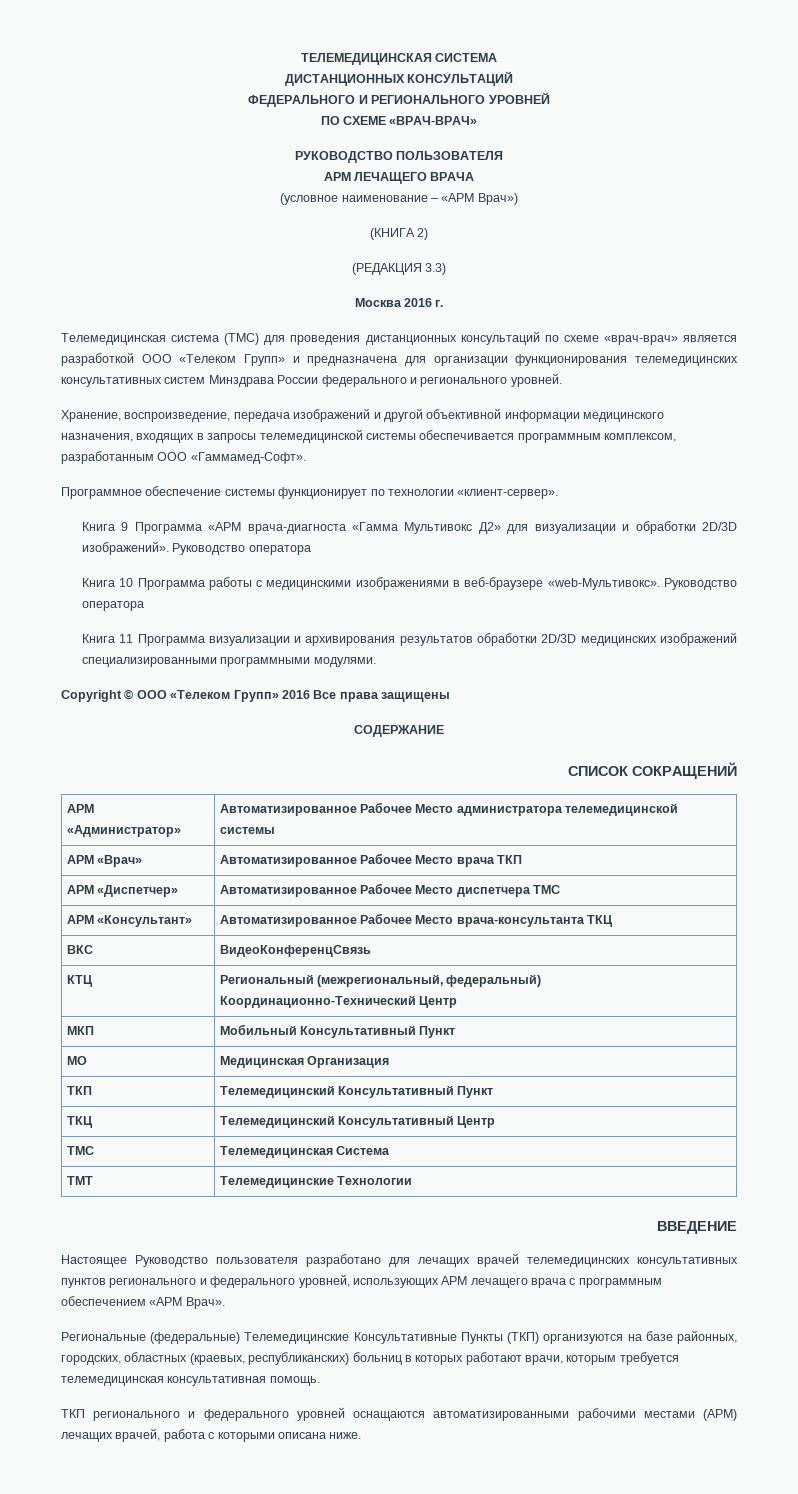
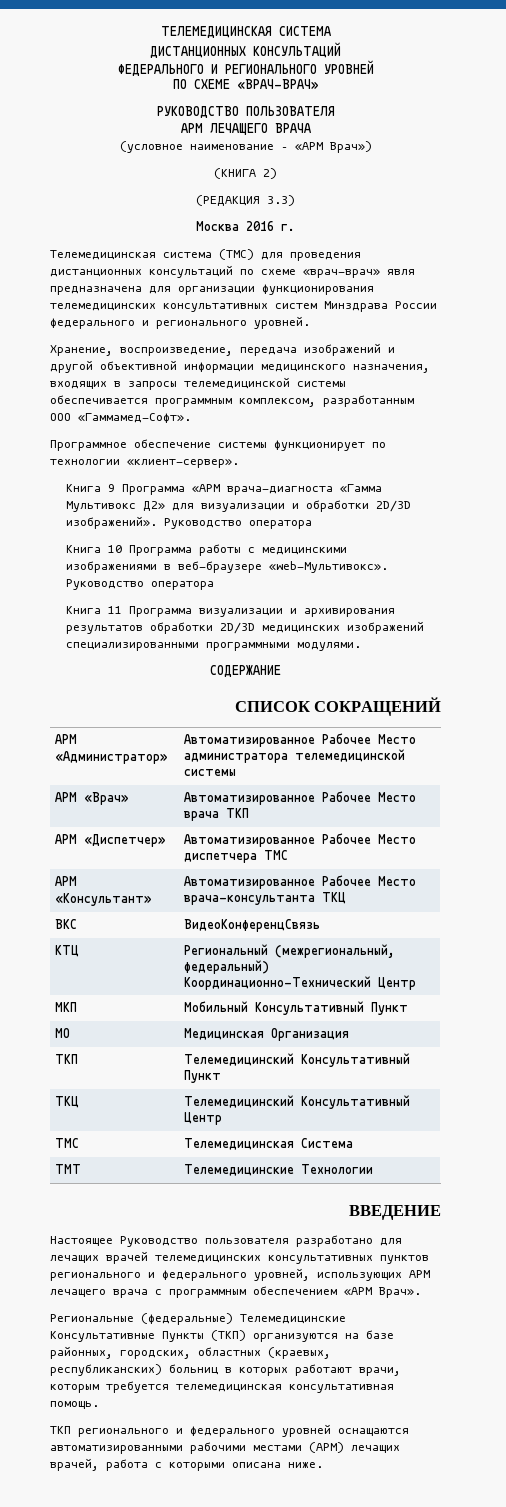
- Телемедицинская система (ТМС) для проведения дистанционных консультаций по схеме «врач-врач» является разработкой ООО «Телеком Групп» и предназначена для организации функционирования телемедицинских консультативных систем Минздрава России федерального и регионального уровней.
+ Телемедицинская система (ТМС) для проведения дистанционных консультаций по схеме «врач-врач» явля предназначена для организации функционирования телемедицинских консультативных систем Минздрава России федерального и регионального уровней.
- Copyright © ООО «Телеком Групп» 2016 Все права защищены

